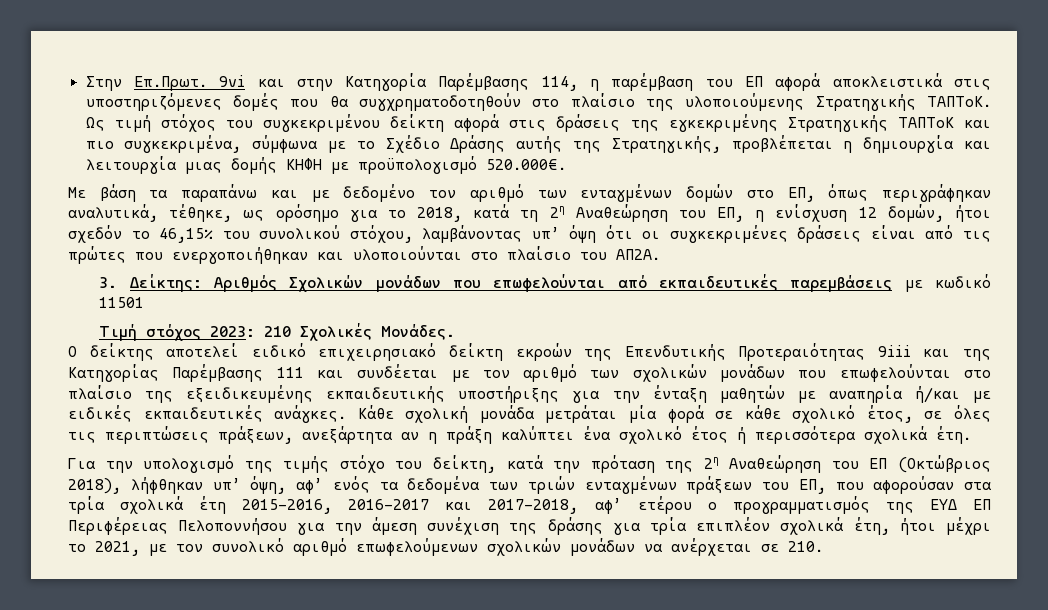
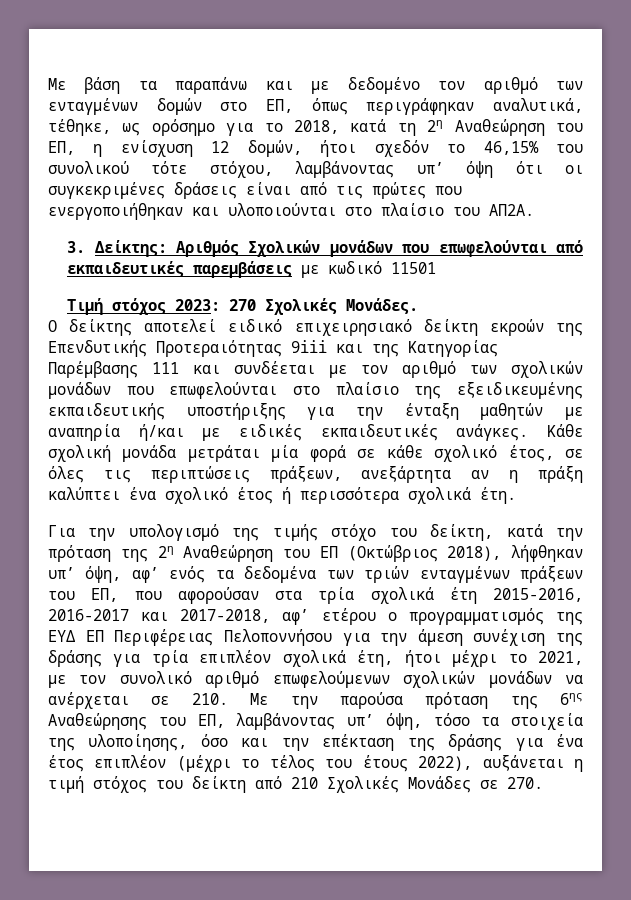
- Στην Επ.Πρωτ. 9vi και στην Κατηγορία Παρέμβασης 114, η παρέμβαση του ΕΠ αφορά αποκλειστικά στις υποστηριζόμενες δομές που θα συγχρηματοδοτηθούν στο πλαίσιο της υλοποιούμενης Στρατηγικής ΤΑΠΤοΚ. Ως τιμή στόχος του συγκεκριμένου δείκτη αφορά στις δράσεις της εγκεκριμένης Στρατηγικής ΤΑΠΤοΚ και πιο συγκεκριμένα, σύμφωνα με το Σχέδιο Δράσης αυτής της Στρατηγικής, προβλέπεται η δημιουργία και λειτουργία μιας δομής ΚΗΦΗ με προϋπολογισμό 520.000€.
- Με βάση τα παραπάνω και με δεδομένο τον αριθμό των ενταγμένων δομών στο ΕΠ, όπως περιγράφηκαν αναλυτικά, τέθηκε, ως ορόσημο για το 2018, κατά τη 2η Αναθεώρηση του ΕΠ, η ενίσχυση 12 δομών, ήτοι σχεδόν το 46,15% του συνολικού στόχου, λαμβάνοντας υπ’ όψη ότι οι συγκεκριμένες δράσεις είναι από τις πρώτες που ενεργοποιήθηκαν και υλοποιούνται στο πλαίσιο του ΑΠ2Α.
+ Με βάση τα παραπάνω και με δεδομένο τον αριθμό των ενταγμένων δομών στο ΕΠ, όπως περιγράφηκαν αναλυτικά, τέθηκε, ως ορόσημο για το 2018, κατά τη 2η Αναθεώρηση του ΕΠ, η ενίσχυση 12 δομών, ήτοι σχεδόν το 46,15% του συνολικού τότε στόχου, λαμβάνοντας υπ’ όψη ότι οι συγκεκριμένες δράσεις είναι από τις πρώτες που ενεργοποιήθηκαν και υλοποιούνται στο πλαίσιο του ΑΠ2Α.
- Τιμή στόχος 2023: 210 Σχολικές Μονάδες.
+ Τιμή στόχος 2023: 270 Σχολικές Μονάδες.
- Για την υπολογισμό της τιμής στόχο του δείκτη, κατά την πρόταση της 2η Αναθεώρηση του ΕΠ (Οκτώβριος 2018), λήφθηκαν υπ’ όψη, αφ’ ενός τα δεδομένα των τριών ενταγμένων πράξεων του ΕΠ, που αφορούσαν στα τρία σχολικά έτη 2015-2016, 2016-2017 και 2017-2018, αφ’ ετέρου ο προγραμματισμός της ΕΥΔ ΕΠ Περιφέρειας Πελοποννήσου για την άμεση συνέχιση της δράσης για τρία επιπλέον σχολικά έτη, ήτοι μέχρι το 2021, με τον συνολικό αριθμό επωφελούμενων σχολικών μονάδων να ανέρχεται σε 210.
+ Για την υπολογισμό της τιμής στόχο του δείκτη, κατά την πρόταση της 2η Αναθεώρηση του ΕΠ (Οκτώβριος 2018), λήφθηκαν υπ’ όψη, αφ’ ενός τα δεδομένα των τριών ενταγμένων πράξεων του ΕΠ, που αφορούσαν στα τρία σχολικά έτη 2015-2016, 2016-2017 και 2017-2018, αφ’ ετέρου ο προγραμματισμός της ΕΥΔ ΕΠ Περιφέρειας Πελοποννήσου για την άμεση συνέχιση της δράσης για τρία επιπλέον σχολικά έτη, ήτοι μέχρι το 2021, με τον συνολικό αριθμό επωφελούμενων σχολικών μονάδων να ανέρχεται σε 210. Με την παρούσα πρόταση της 6ης Αναθεώρησης του ΕΠ, λαμβάνοντας υπ’ όψη, τόσο τα στοιχεία της υλοποίησης, όσο και την επέκταση της δράσης για ένα έτος επιπλέον (μέχρι το τέλος του έτους 2022), αυξάνεται η τιμή στόχος του δείκτη από 210 Σχολικές Μονάδες σε 270.

